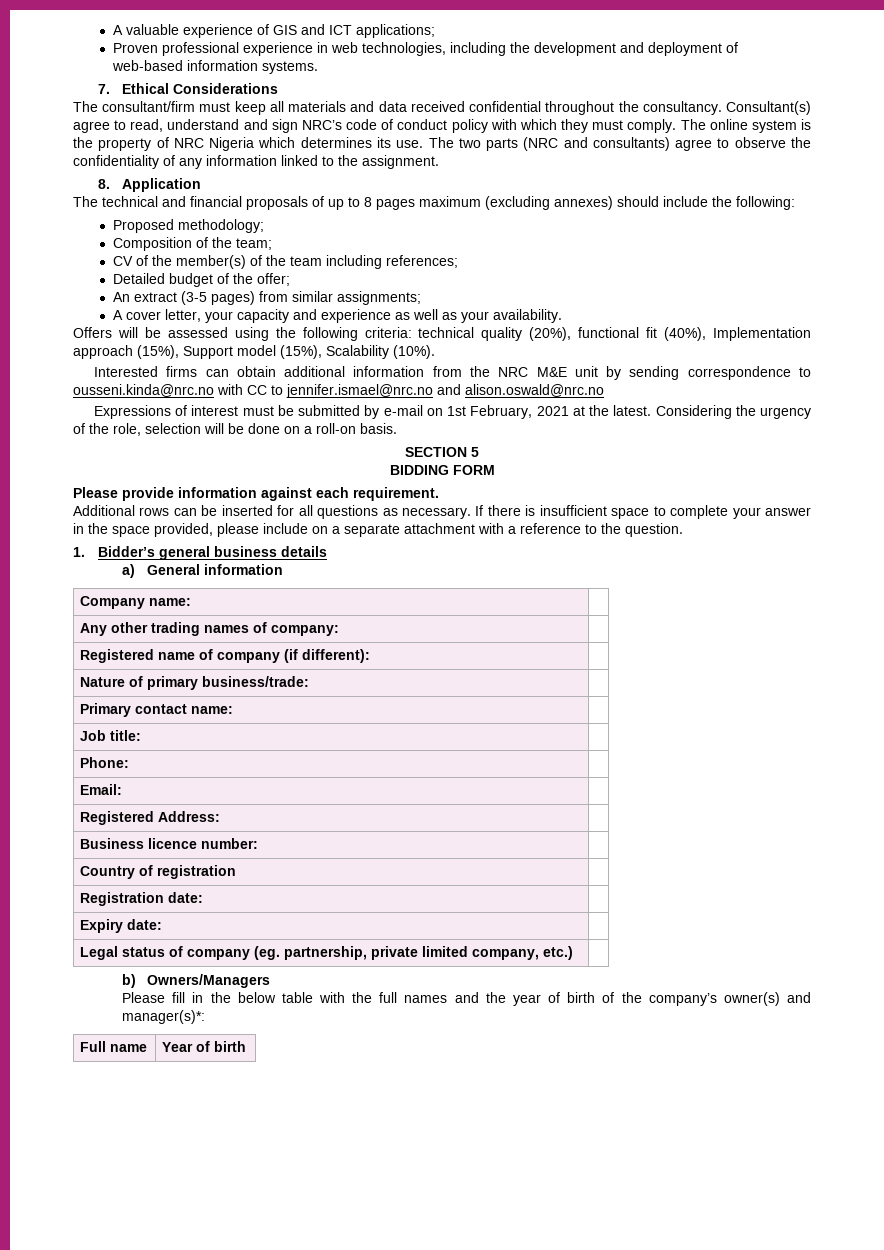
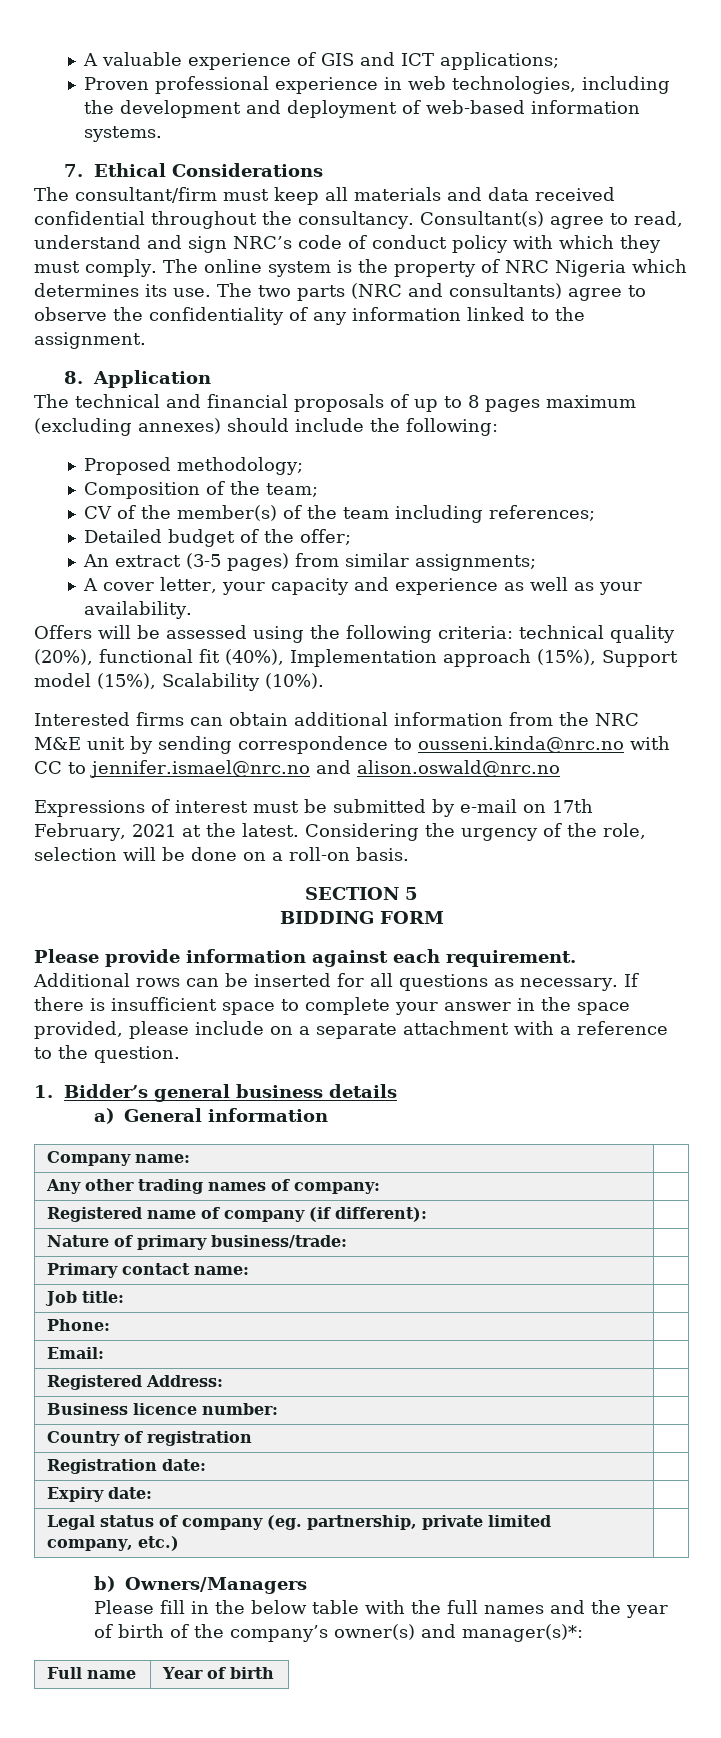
- Expressions of interest must be submitted by e-mail on 1st February, 2021 at the latest.
+ Expressions of interest must be submitted by e-mail on 17th February, 2021 at the latest.

